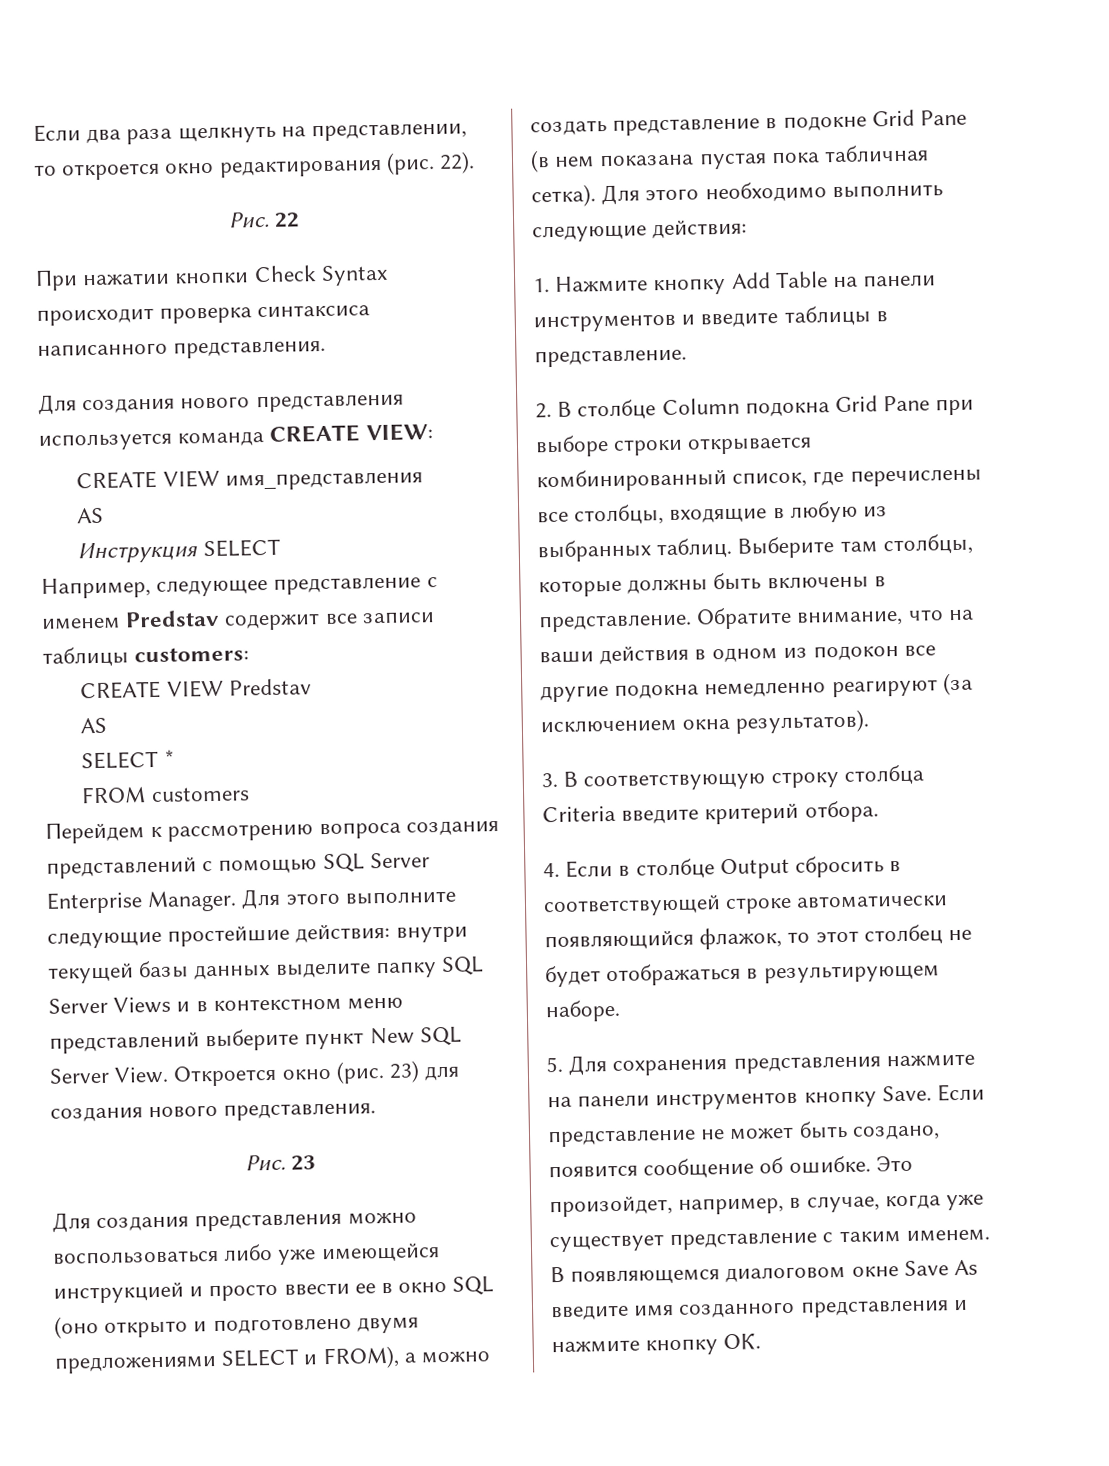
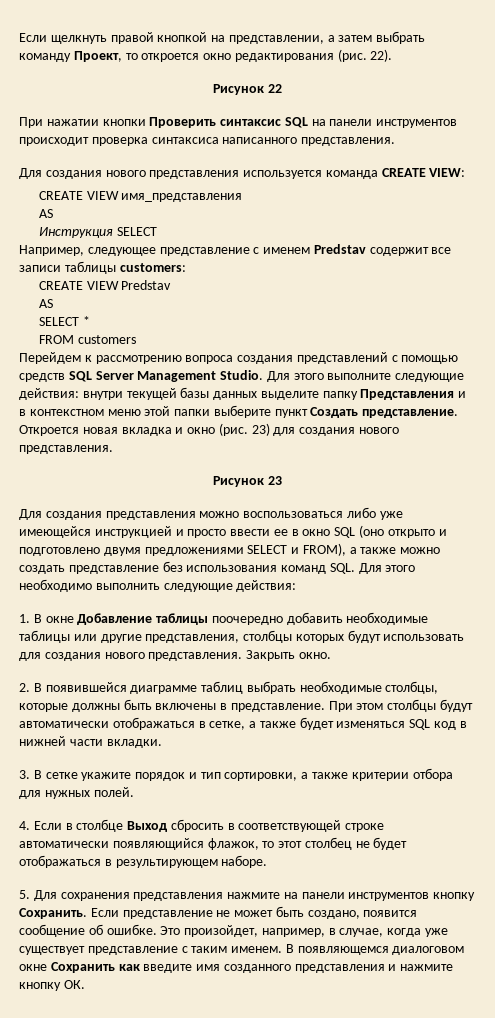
- Если два раза щелкнуть на представлении, то откроется окно редактирования (рис.
+ Если щелкнуть правой кнопкой на представлении, а затем выбрать команду Проект, то откроется окно редактирования (рис.
- Рис. 22
+ Рисунок 22
- При нажатии кнопки Check Syntax происходит проверка синтаксиса написанного представления.
+ При нажатии кнопки Проверить синтаксис SQL на панели инструментов происходит проверка синтаксиса написанного представления.
- Перейдем к рассмотрению вопроса создания представлений с помощью SQL Server Enterprise Manager.
+ Перейдем к рассмотрению вопроса создания представлений с помощью средств SQL Server Management Studio.
- Для этого выполните следующие простейшие действия: внутри текущей базы данных выделите папку SQL Server Views и в контекстном меню представлений выберите пункт New SQL Server View. Откроется окно (рис.
+ Для этого выполните следующие действия: внутри текущей базы данных выделите папку Представления и в контекстном меню этой папки выберите пункт Создать представление. Откроется новая вкладка и окно (рис.
- Рис. 23
+ Рисунок 23
- Для создания представления можно воспользоваться либо уже имеющейся инструкцией и просто ввести ее в окно SQL (оно открыто и подготовлено двумя предложениями SELECT и FROM), а можно создать представление в подокне Grid Pane (в нем показана пустая пока табличная сетка). Для этого необходимо выполнить следующие действия:
+ Для создания представления можно воспользоваться либо уже имеющейся инструкцией и просто ввести ее в окно SQL (оно открыто и подготовлено двумя предложениями SELECT и FROM), а также можно создать представление без использования команд SQL. Для этого необходимо выполнить следующие действия:
- 1. Нажмите кнопку Add Table на панели инструментов и введите таблицы в представление.
- 2. В столбце Column подокна Grid Pane при выборе строки открывается комбинированный список, где перечислены все столбцы, входящие в любую из выбранных таблиц. Выберите там столбцы, которые должны быть включены в представление.
+ 1. В окне Добавление таблицы поочередно добавить необходимые таблицы или другие представления, столбцы которых будут использовать для создания нового представления. Закрыть окно.
+ 2. В появившейся диаграмме таблиц выбрать необходимые столбцы, которые должны быть включены в представление.
- Обратите внимание, что на ваши действия в одном из подокон все другие подокна немедленно реагируют (за исключением окна результатов).
- 3. В соответствующую строку столбца Criteria введите критерий отбора.
+ При этом столбцы будут автоматически отображаться в сетке, а также будет изменяться SQL код в нижней части вкладки.
+ 3. В сетке укажите порядок и тип сортировки, а также критерии отбора для нужных полей.
- 4. Если в столбце Output сбросить в соответствующей строке автоматически появляющийся флажок, то этот столбец не будет отображаться в результирующем наборе.
+ 4. Если в столбце Выход сбросить в соответствующей строке автоматически появляющийся флажок, то этот столбец не будет отображаться в результирующем наборе.
- 5. Для сохранения представления нажмите на панели инструментов кнопку Save.
+ 5. Для сохранения представления нажмите на панели инструментов кнопку Сохранить.
- В появляющемся диалоговом окне Save As введите имя созданного представления и нажмите кнопку ОК.
+ В появляющемся диалоговом окне Сохранить как введите имя созданного представления и нажмите кнопку ОК.

